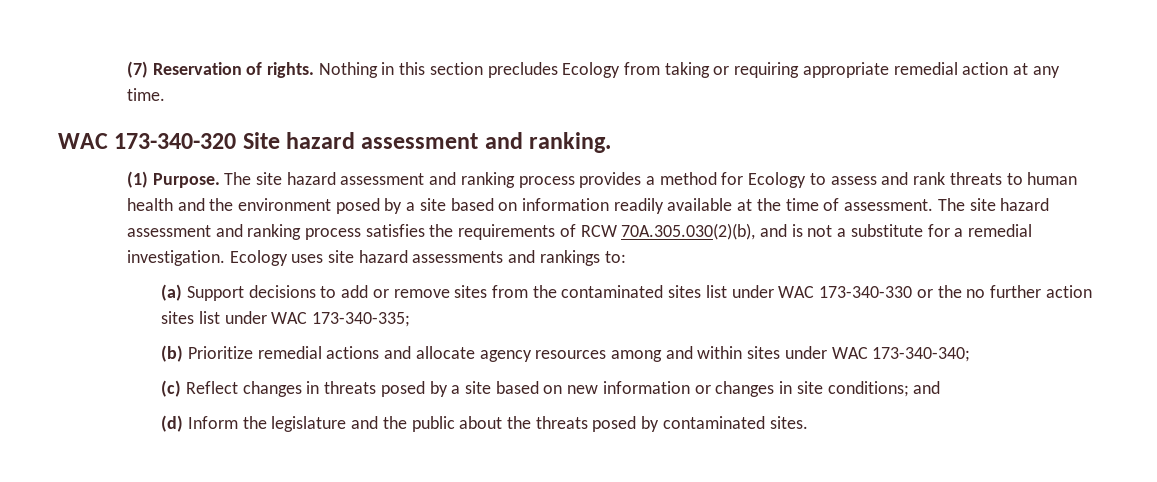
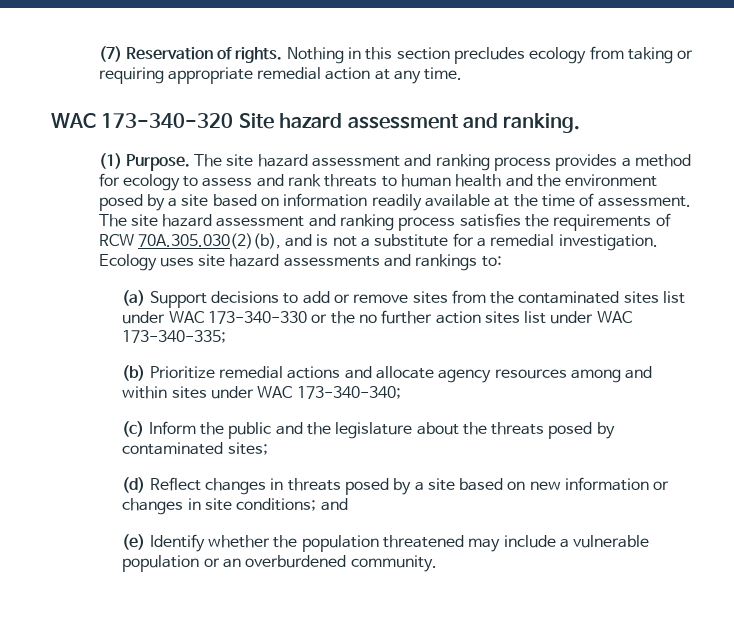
- Nothing in this section precludes Ecology from taking or requiring appropriate remedial action at any time.
+ Nothing in this section precludes ecology from taking or requiring appropriate remedial action at any time.
- The site hazard assessment and ranking process provides a method for Ecology to assess and rank threats to human health and the environment posed by a site based on information readily available at the time of assessment.
+ The site hazard assessment and ranking process provides a method for ecology to assess and rank threats to human health and the environment posed by a site based on information readily available at the time of assessment.
- (c) Reflect changes in threats posed by a site based on new information or changes in site conditions; and
+ (c) Inform the public and the legislature about the threats posed by contaminated sites;
+ (d) Reflect changes in threats posed by a site based on new information or changes in site conditions; and
- (d) Inform the legislature and the public about the threats posed by contaminated sites.
+ (e) Identify whether the population threatened may include a vulnerable population or an overburdened community.

